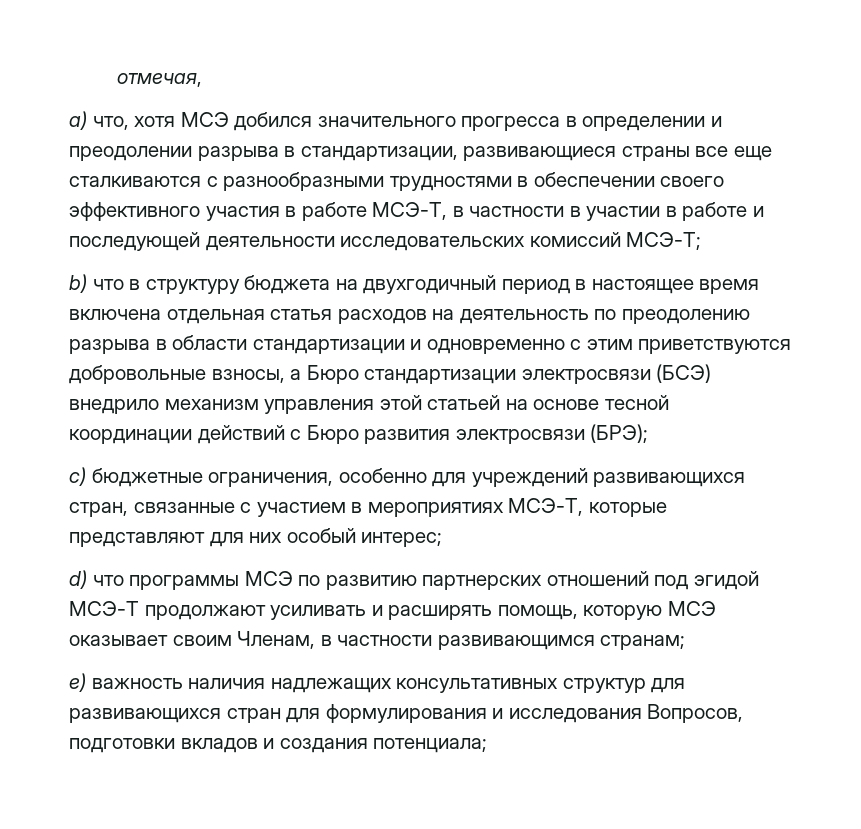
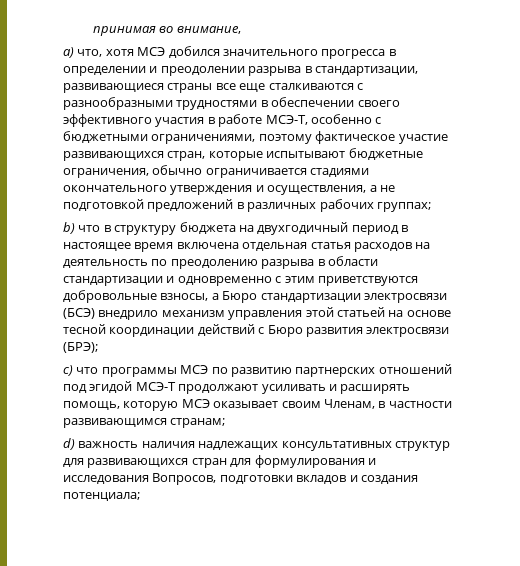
- отмечая,
+ принимая во внимание,
- a) что, хотя МСЭ добился значительного прогресса в определении и преодолении разрыва в стандартизации, развивающиеся страны все еще сталкиваются с разнообразными трудностями в обеспечении своего эффективного участия в работе МСЭ-Т, в частности в участии в работе и последующей деятельности исследовательских комиссий МСЭ-Т;
+ a) что, хотя МСЭ добился значительного прогресса в определении и преодолении разрыва в стандартизации, развивающиеся страны все еще сталкиваются с разнообразными трудностями в обеспечении своего эффективного участия в работе МСЭ-Т, особенно с бюджетными ограничениями, поэтому фактическое участие развивающихся стран, которые испытывают бюджетные ограничения, обычно ограничивается стадиями окончательного утверждения и осуществления, а не подготовкой предложений в различных рабочих группах;
- c) бюджетные ограничения, особенно для учреждений развивающихся стран, связанные с участием в мероприятиях МСЭ-Т, которые представляют для них особый интерес;
- d) что программы МСЭ по развитию партнерских отношений под эгидой МСЭ-Т продолжают усиливать и расширять помощь, которую МСЭ оказывает своим Членам, в частности развивающимся странам;
+ c) что программы МСЭ по развитию партнерских отношений под эгидой МСЭ-Т продолжают усиливать и расширять помощь, которую МСЭ оказывает своим Членам, в частности развивающимся странам;
- e) важность наличия надлежащих консультативных структур для развивающихся стран для формулирования и исследования Вопросов, подготовки вкладов и создания потенциала;
+ d) важность наличия надлежащих консультативных структур для развивающихся стран для формулирования и исследования Вопросов, подготовки вкладов и создания потенциала;

